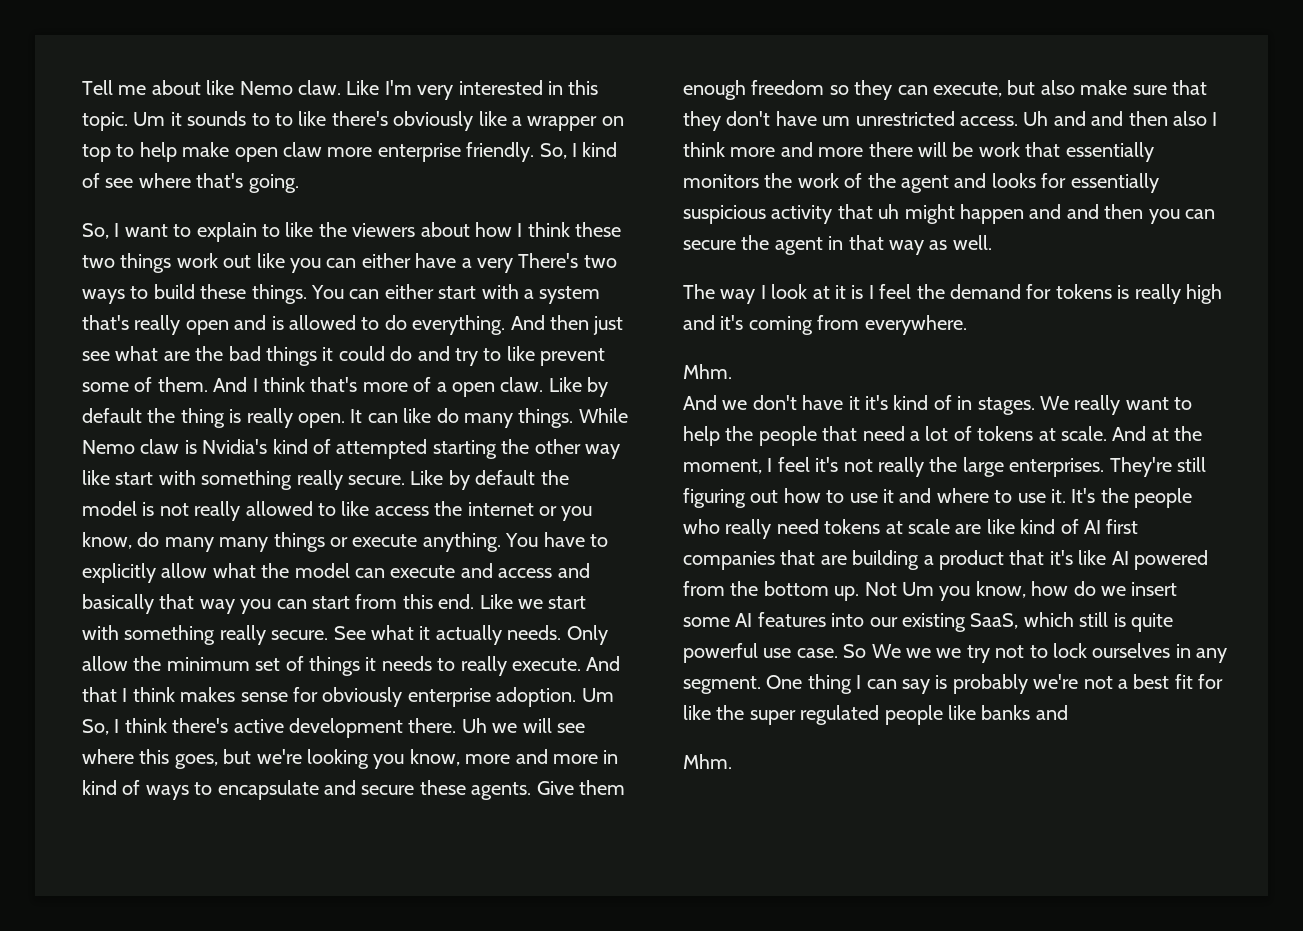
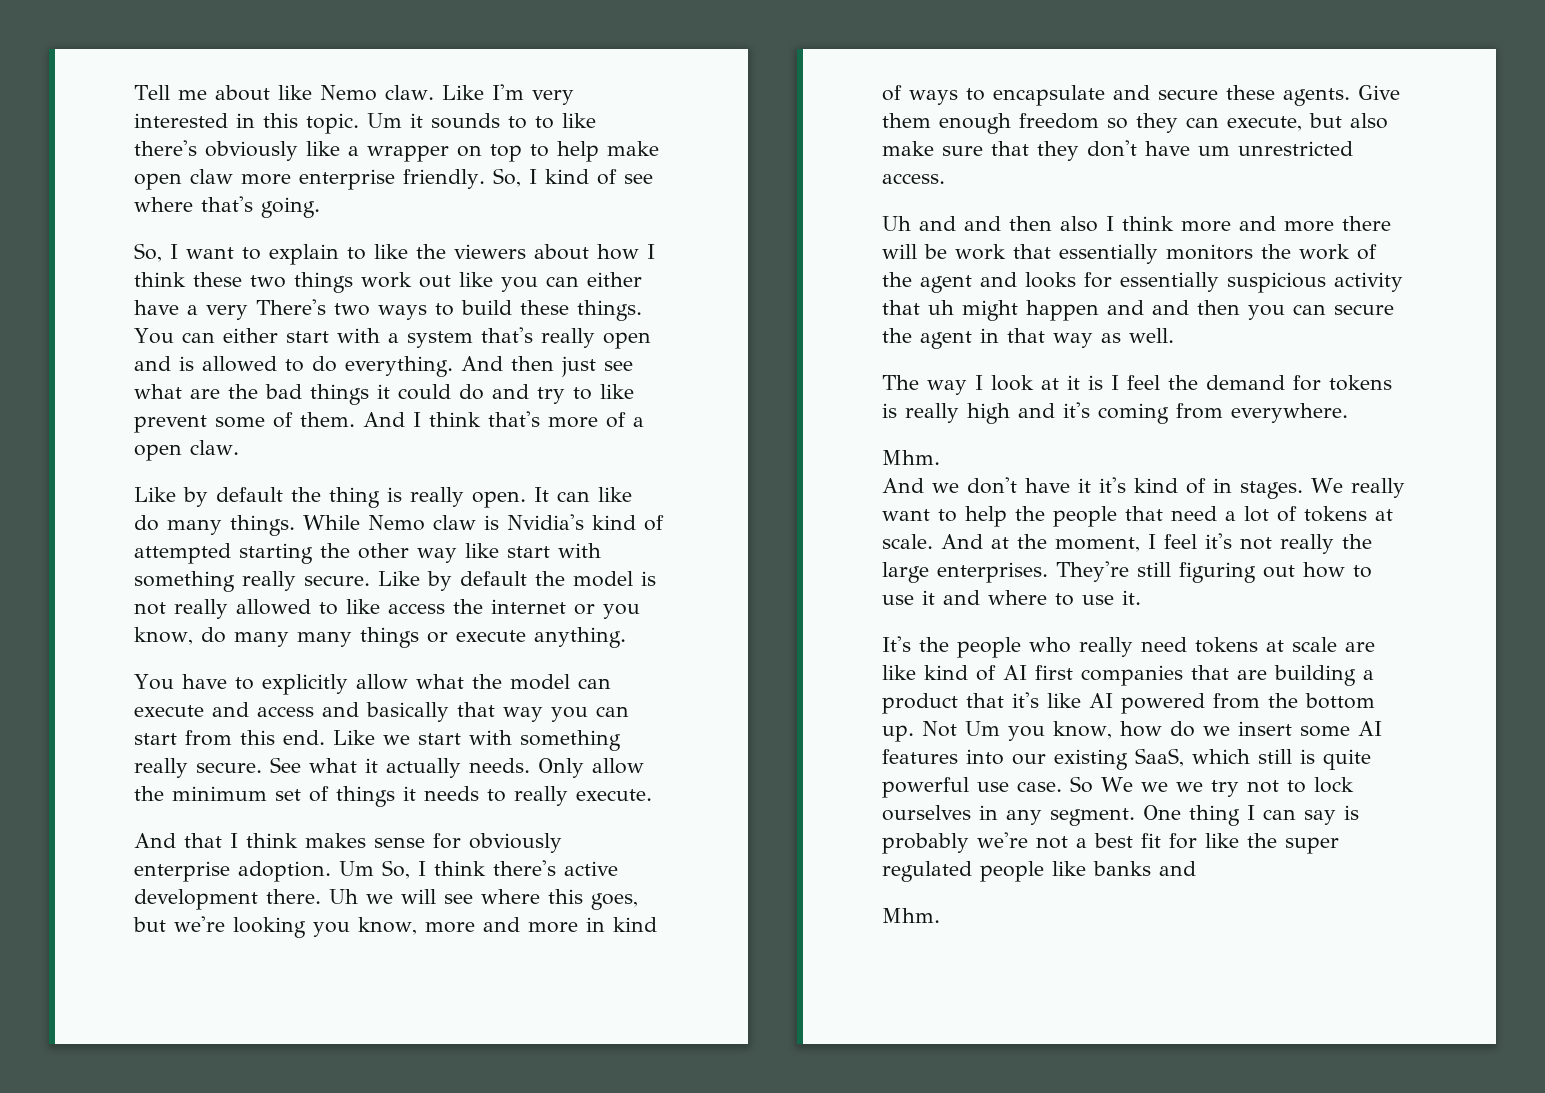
- And I think that's more of a open claw. Like by default the thing is really open.
+ And I think that's more of a open claw.
+ Like by default the thing is really open.
- Like by default the model is not really allowed to like access the internet or you know, do many many things or execute anything. You have to explicitly allow what the model can execute and access and basically that way you can start from this end.
+ Like by default the model is not really allowed to like access the internet or you know, do many many things or execute anything.
+ You have to explicitly allow what the model can execute and access and basically that way you can start from this end.
- Only allow the minimum set of things it needs to really execute. And that I think makes sense for obviously enterprise adoption.
+ Only allow the minimum set of things it needs to really execute.
+ And that I think makes sense for obviously enterprise adoption.
- Give them enough freedom so they can execute, but also make sure that they don't have um unrestricted access. Uh and and then also I think more and more there will be work that essentially monitors the work of the agent and looks for essentially suspicious activity that uh might happen and and then you can secure the agent in that way as well.
+ Give them enough freedom so they can execute, but also make sure that they don't have um unrestricted access.
+ Uh and and then also I think more and more there will be work that essentially monitors the work of the agent and looks for essentially suspicious activity that uh might happen and and then you can secure the agent in that way as well.
- They're still figuring out how to use it and where to use it. It's the people who really need tokens at scale are like kind of AI first companies that are building a product that it's like AI powered from the bottom up.
+ They're still figuring out how to use it and where to use it.
+ It's the people who really need tokens at scale are like kind of AI first companies that are building a product that it's like AI powered from the bottom up.

